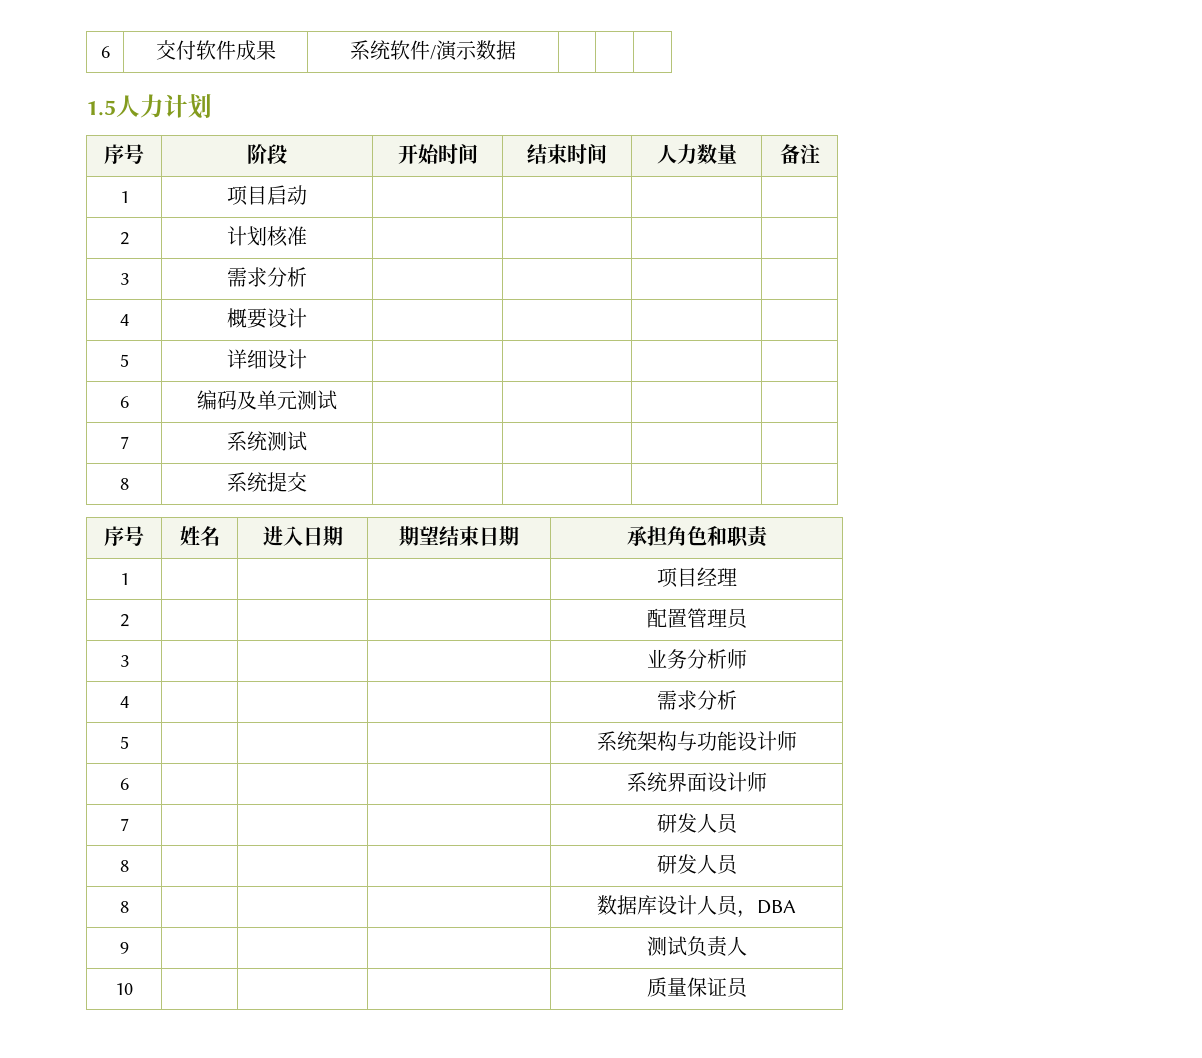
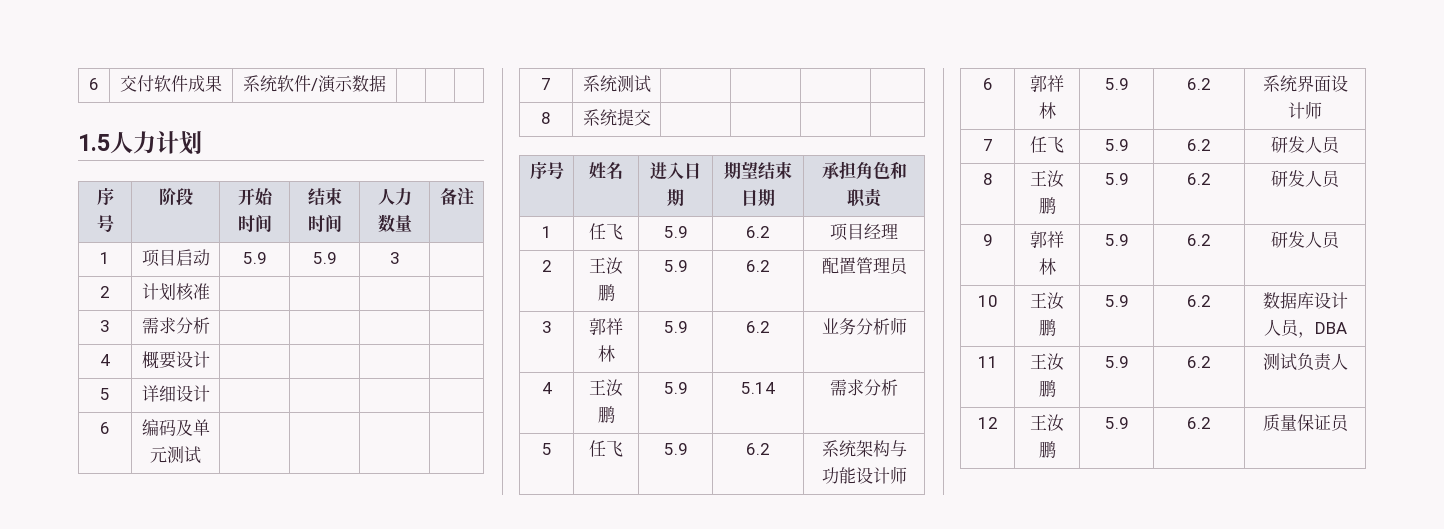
- 1 | 项目启动 | | | |
+ 1 | 项目启动 | 5.9 | 5.9 | 3 |
- 1 | | | | 项目经理
+ 1 | 任飞 | 5.9 | 6.2 | 项目经理
- 2 | | | | 配置管理员
+ 2 | 王汝鹏 | 5.9 | 6.2 | 配置管理员
- 3 | | | | 业务分析师
+ 3 | 郭祥林 | 5.9 | 6.2 | 业务分析师
- 4 | | | | 需求分析
+ 4 | 王汝鹏 | 5.9 | 5.14 | 需求分析
- 5 | | | | 系统架构与功能设计师
+ 5 | 任飞 | 5.9 | 6.2 | 系统架构与功能设计师
- 6 | | | | 系统界面设计师
+ 6 | 郭祥林 | 5.9 | 6.2 | 系统界面设计师
- 7 | | | | 研发人员
- 8 | | | | 研发人员
- 8 | | | | 数据库设计人员，DBA
+ 7 | 任飞 | 5.9 | 6.2 | 研发人员
+ 8 | 王汝鹏 | 5.9 | 6.2 | 研发人员
+ 9 | 郭祥林 | 5.9 | 6.2 | 研发人员
+ 10 | 王汝鹏 | 5.9 | 6.2 | 数据库设计人员，DBA
- 9 | | | | 测试负责人
- 10 | | | | 质量保证员
+ 11 | 王汝鹏 | 5.9 | 6.2 | 测试负责人
+ 12 | 王汝鹏 | 5.9 | 6.2 | 质量保证员

